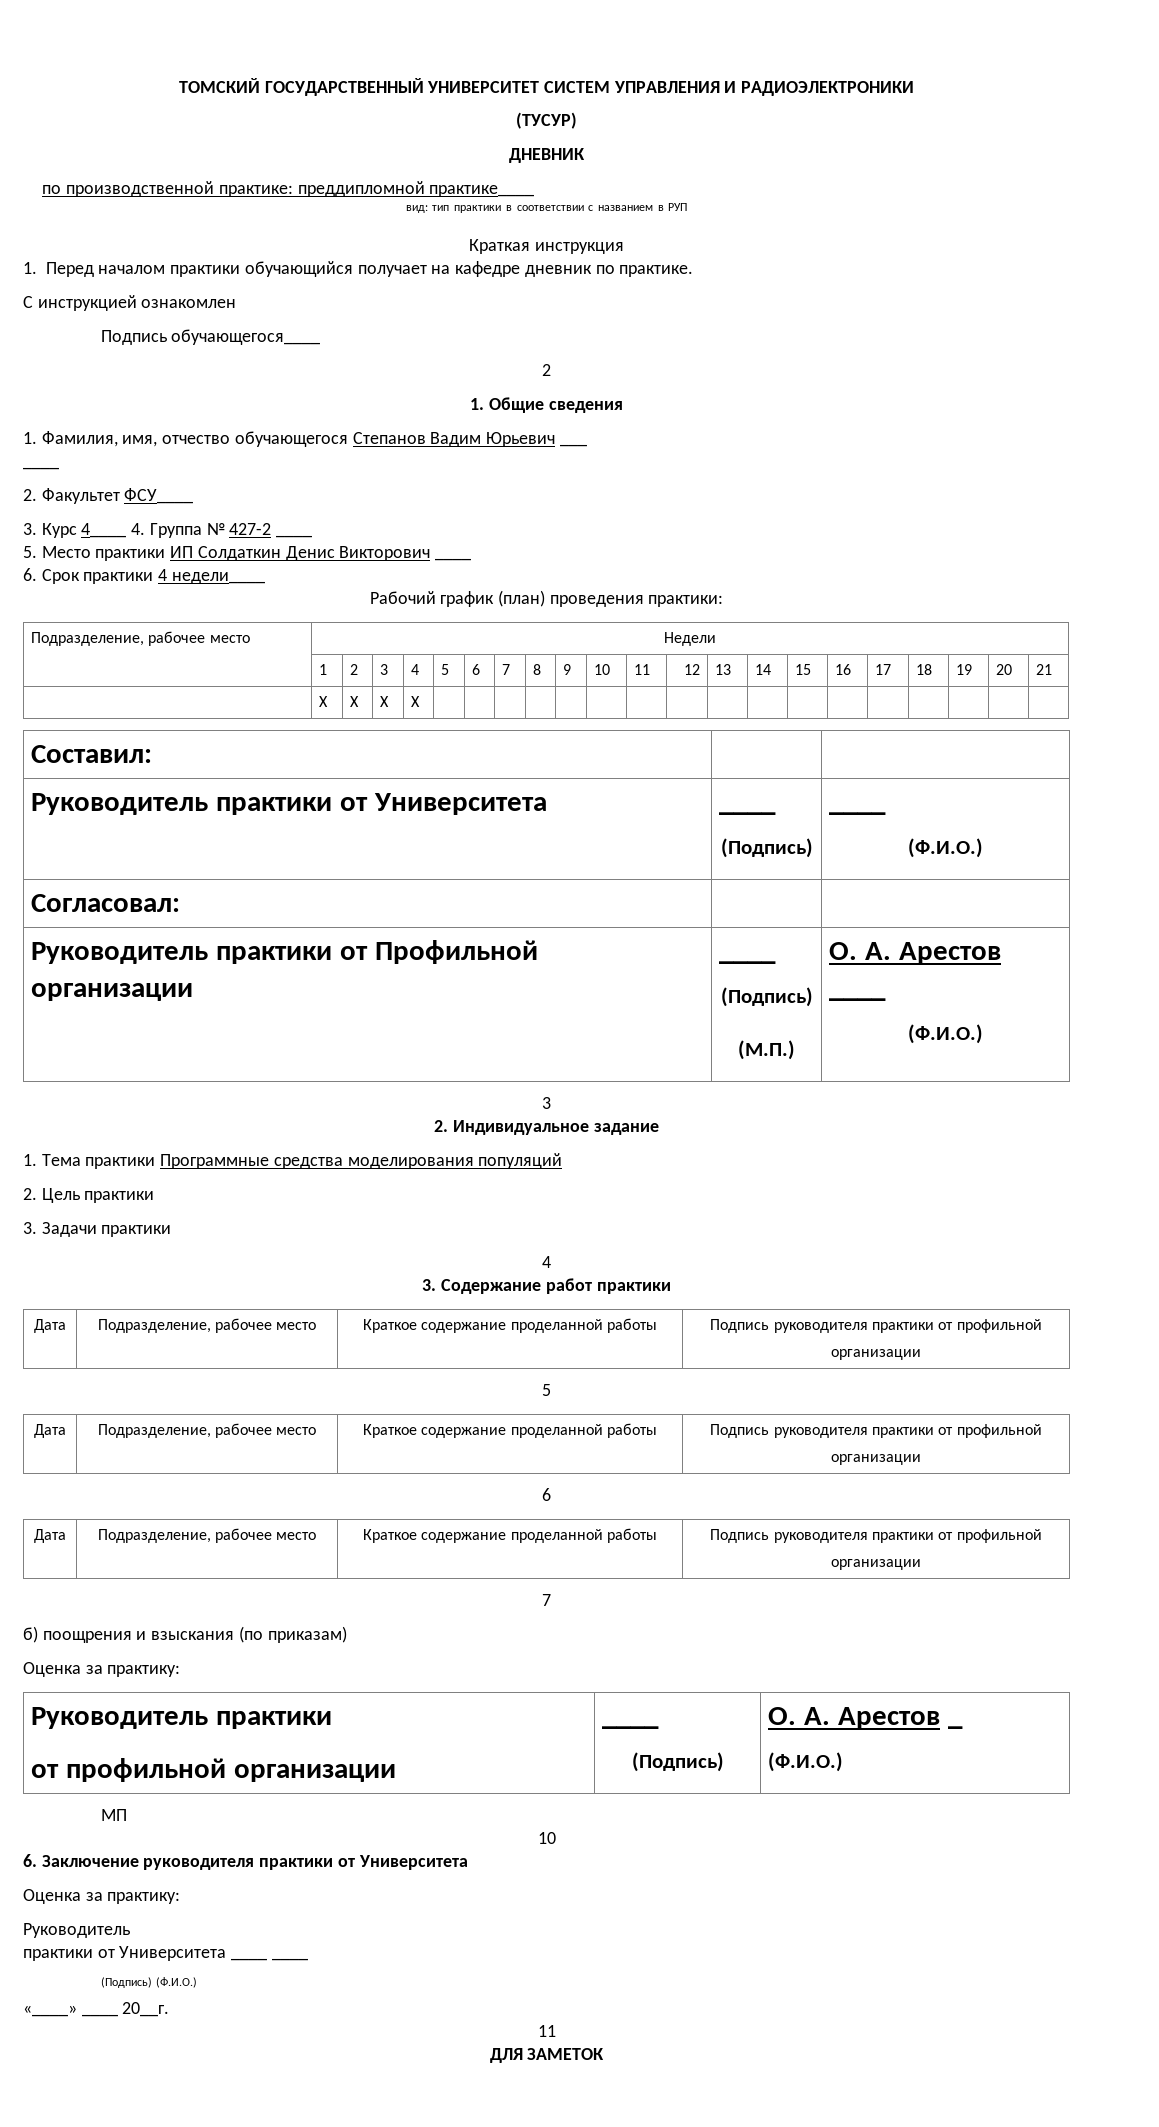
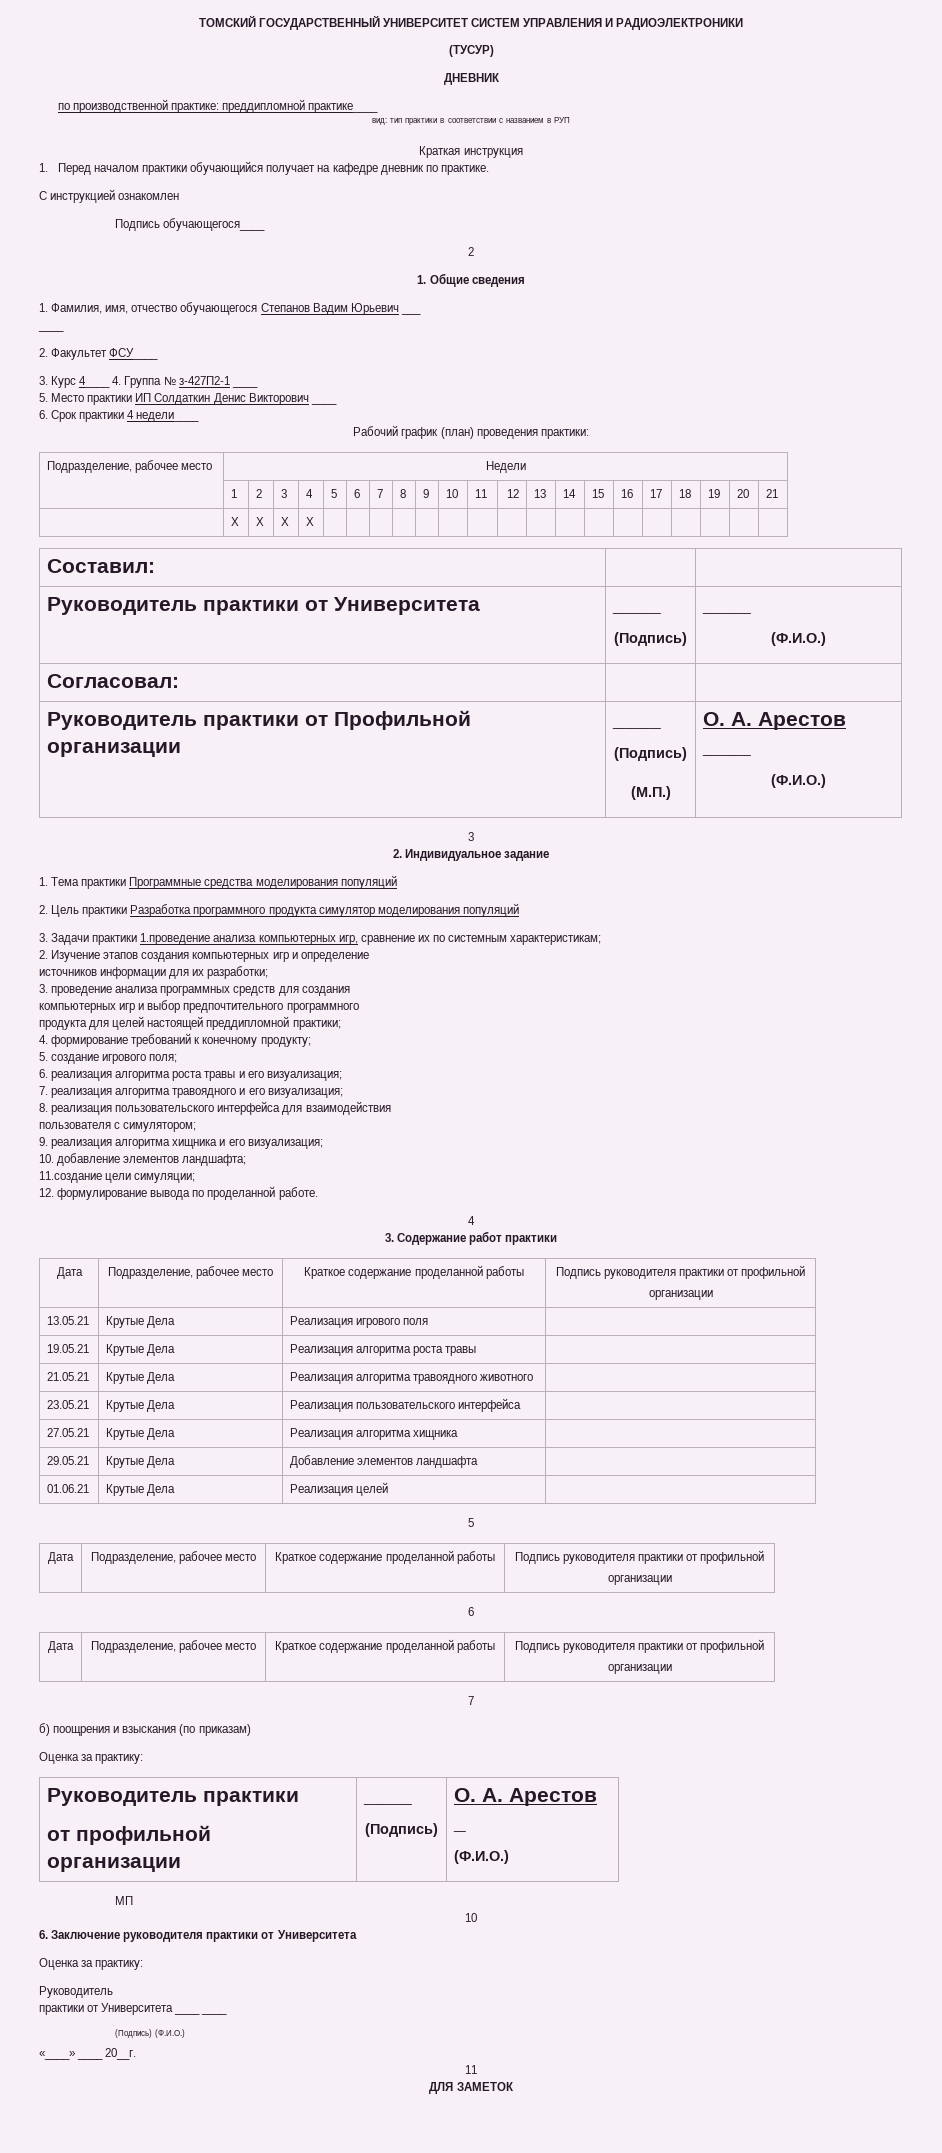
- 3. Курс 4____ 4. Группа № 427-2 ____
+ 3. Курс 4____ 4. Группа № з-427П2-1 ____
- 2. Цель практики
- 3. Задачи практики
+ 2. Цель практики Разработка программного продукта симулятор моделирования популяций
+ 3. Задачи практики 1.проведение анализа компьютерных игр, сравнение их по системным характеристикам;
+ 2. Изучение этапов создания компьютерных игр и определение
+ источников информации для их разработки;
+ 3. проведение анализа программных средств для создания
+ компьютерных игр и выбор предпочтительного программного
+ продукта для целей настоящей преддипломной практики;
+ 4. формирование требований к конечному продукту;
+ 5. создание игрового поля;
+ 6. реализация алгоритма роста травы и его визуализация;
+ 7. реализация алгоритма травоядного и его визуализация;
+ 8. реализация пользовательского интерфейса для взаимодействия
+ пользователя с симулятором;
+ 9. реализация алгоритма хищника и его визуализация;
+ 10. добавление элементов ландшафта;
+ 11.создание цели симуляции;
+ 12. формулирование вывода по проделанной работе.
+ 13.05.21 | Крутые Дела | Реализация игрового поля |
+ 19.05.21 | Крутые Дела | Реализация алгоритма роста травы |
+ 21.05.21 | Крутые Дела | Реализация алгоритма травоядного животного |
+ 23.05.21 | Крутые Дела | Реализация пользовательского интерфейса |
+ 27.05.21 | Крутые Дела | Реализация алгоритма хищника |
+ 29.05.21 | Крутые Дела | Добавление элементов ландшафта |
+ 01.06.21 | Крутые Дела | Реализация целей |

